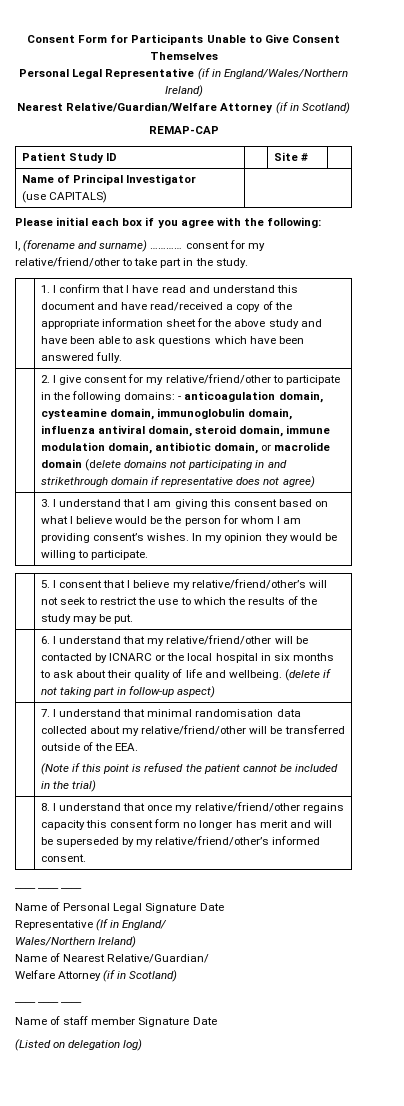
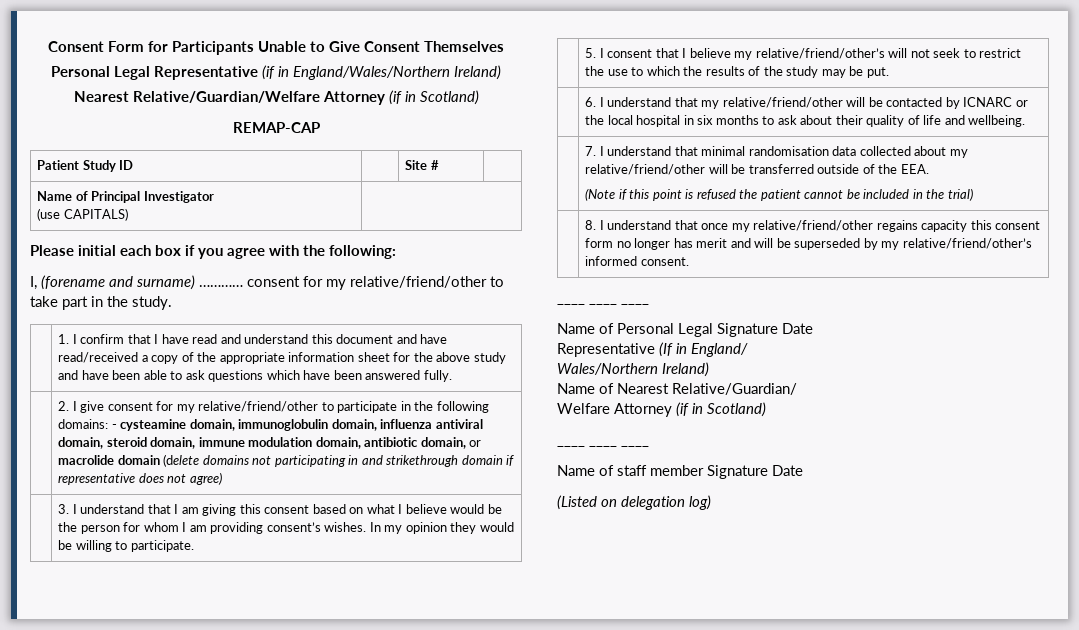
- 2. I give consent for my relative/friend/other to participate in the following domains: - anticoagulation domain, cysteamine domain, immunoglobulin domain, influenza antiviral domain, steroid domain, immune modulation domain, antibiotic domain, or macrolide domain (delete domains not participating in and strikethrough domain if representative does not agree)
+ 2. I give consent for my relative/friend/other to participate in the following domains: - cysteamine domain, immunoglobulin domain, influenza antiviral domain, steroid domain, immune modulation domain, antibiotic domain, or macrolide domain (delete domains not participating in and strikethrough domain if representative does not agree)
- | 6. I understand that my relative/friend/other will be contacted by ICNARC or the local hospital in six months to ask about their quality of life and wellbeing. (delete if not taking part in follow-up aspect)
+ | 6. I understand that my relative/friend/other will be contacted by ICNARC or the local hospital in six months to ask about their quality of life and wellbeing.

